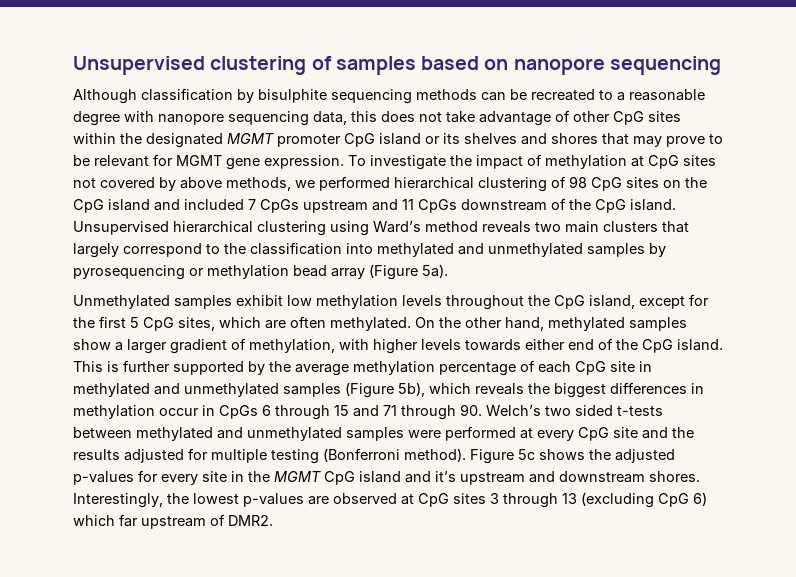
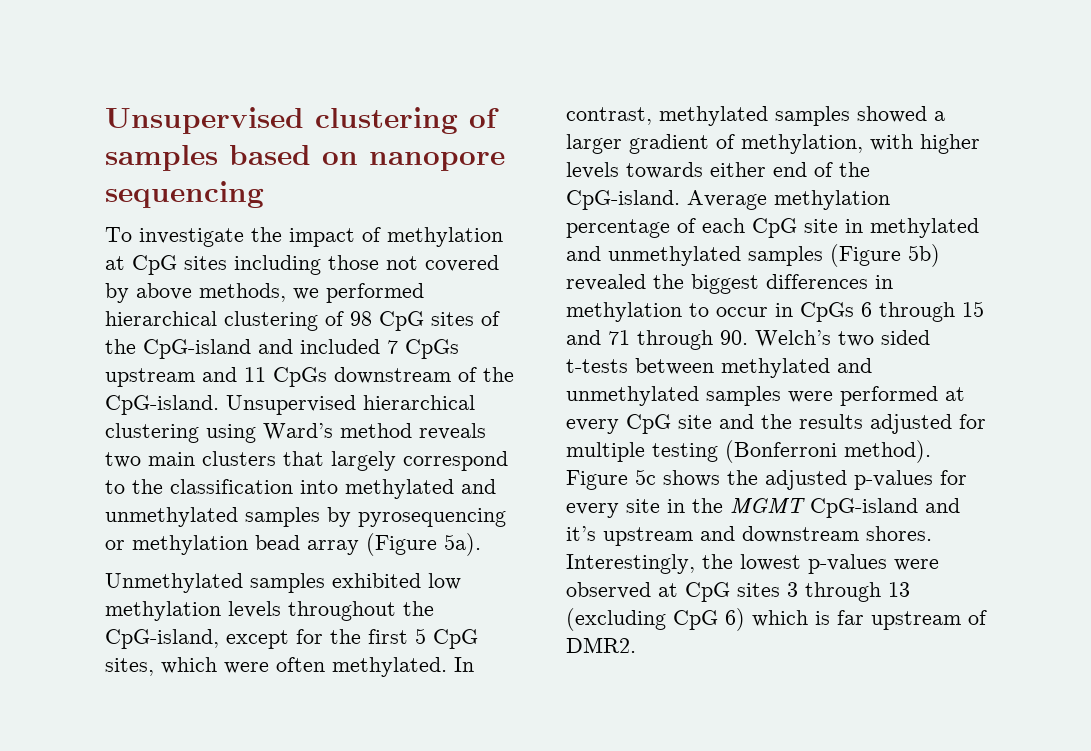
- Although classification by bisulphite sequencing methods can be recreated to a reasonable degree with nanopore sequencing data, this does not take advantage of other CpG sites within the designated MGMT promoter CpG island or its shelves and shores that may prove to be relevant for MGMT gene expression. To investigate the impact of methylation at CpG sites not covered by above methods, we performed hierarchical clustering of 98 CpG sites on the CpG island and included 7 CpGs upstream and 11 CpGs downstream of the CpG island.
+ To investigate the impact of methylation at CpG sites including those not covered by above methods, we performed hierarchical clustering of 98 CpG sites of the CpG-island and included 7 CpGs upstream and 11 CpGs downstream of the CpG-island.
- Unmethylated samples exhibit low methylation levels throughout the CpG island, except for the first 5 CpG sites, which are often methylated.
+ Unmethylated samples exhibited low methylation levels throughout the CpG-island, except for the first 5 CpG sites, which were often methylated.
- On the other hand, methylated samples show a larger gradient of methylation, with higher levels towards either end of the CpG island. This is further supported by the average methylation percentage of each CpG site in methylated and unmethylated samples (Figure 5b), which reveals the biggest differences in methylation occur in CpGs 6 through 15 and 71 through 90. Welch’s two sided t-tests between methylated and unmethylated samples were performed at every CpG site and the results adjusted for multiple testing (Bonferroni method).
+ In contrast, methylated samples showed a larger gradient of methylation, with higher levels towards either end of the CpG-island. Average methylation percentage of each CpG site in methylated and unmethylated samples (Figure 5b) revealed the biggest differences in methylation to occur in CpGs 6 through 15 and 71 through 90. Welch’s two sided t-tests between methylated and unmethylated samples were performed at every CpG site and the results adjusted for multiple testing (Bonferroni method).
- Figure 5c shows the adjusted p-values for every site in the MGMT CpG island and it’s upstream and downstream shores.
+ Figure 5c shows the adjusted p-values for every site in the MGMT CpG-island and it’s upstream and downstream shores.
- Interestingly, the lowest p-values are observed at CpG sites 3 through 13 (excluding CpG 6) which far upstream of DMR2.
+ Interestingly, the lowest p-values were observed at CpG sites 3 through 13 (excluding CpG 6) which is far upstream of DMR2.

